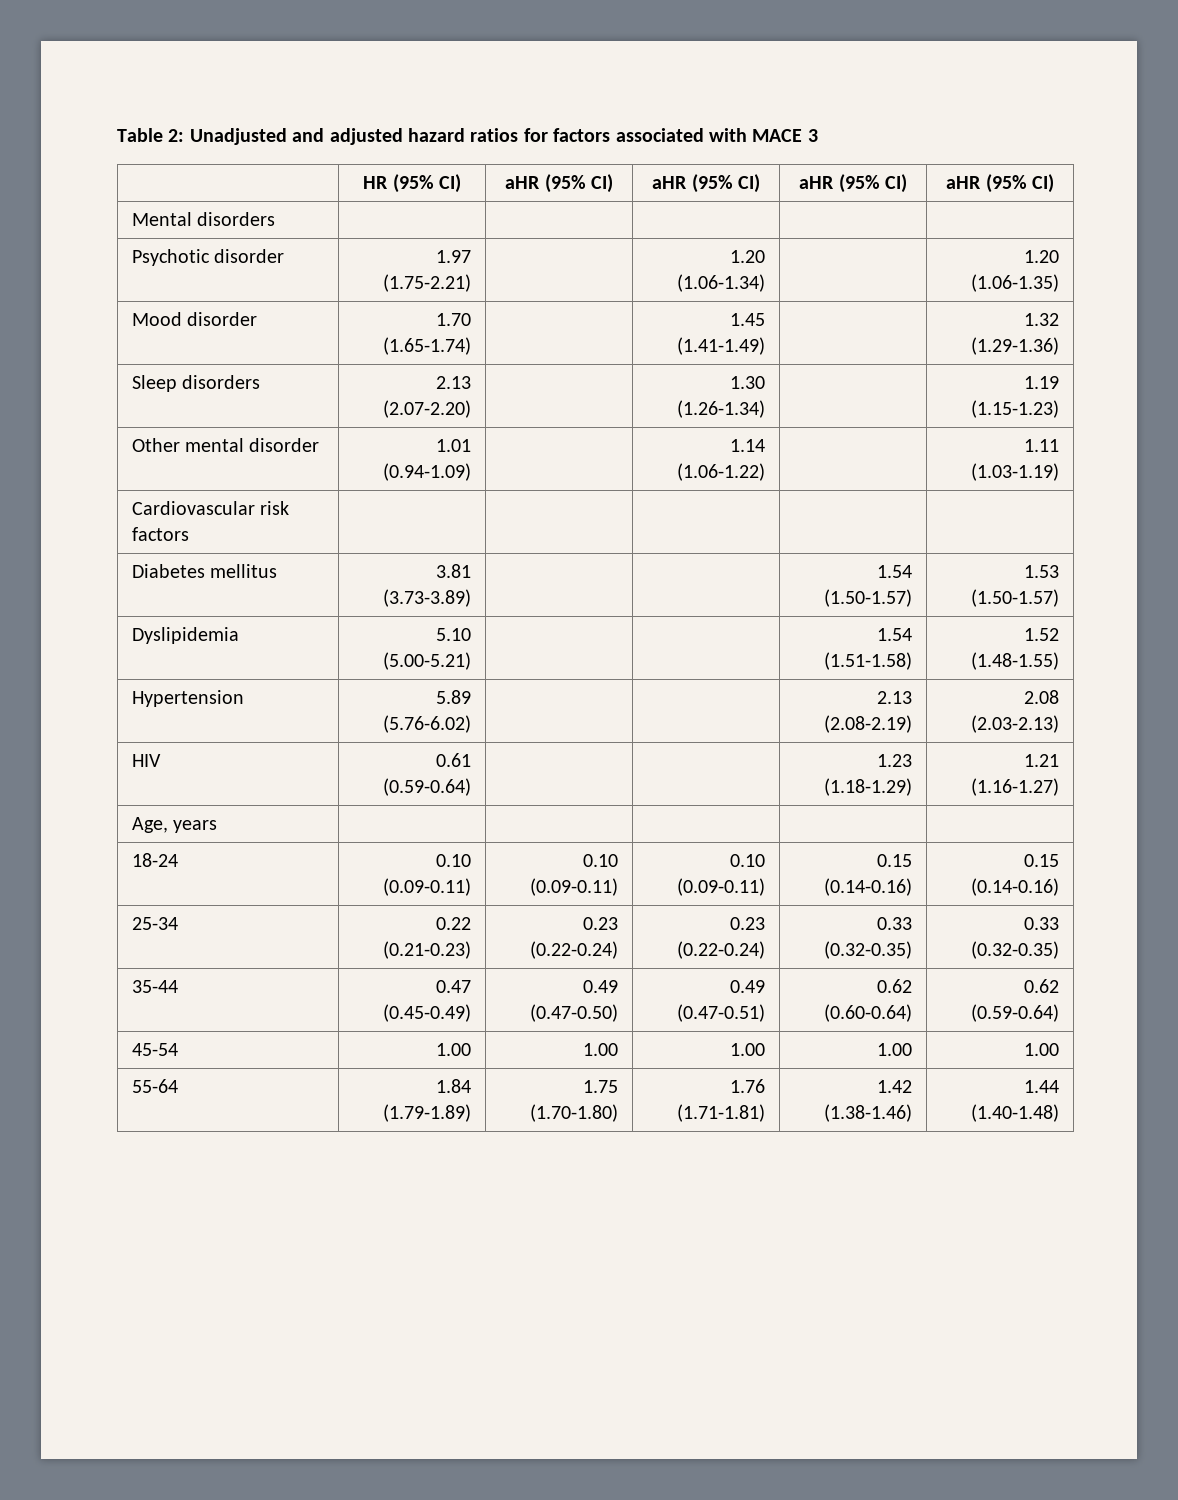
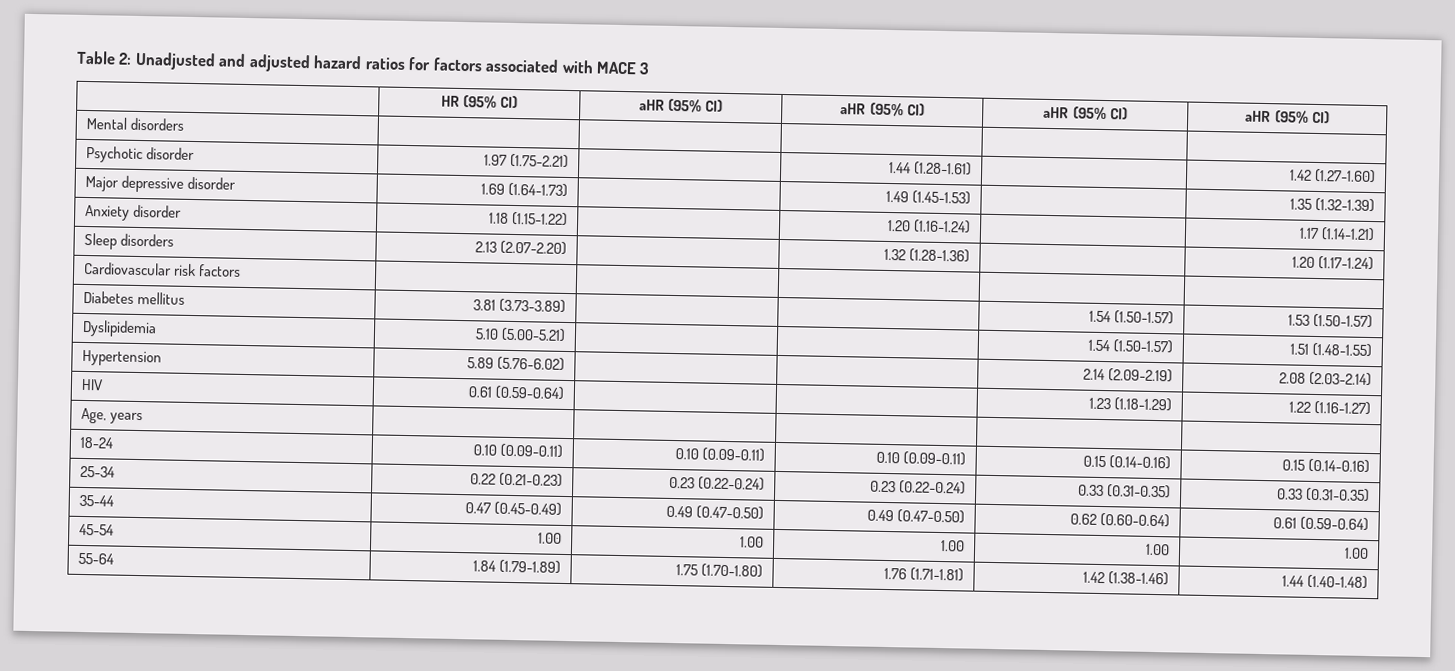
- Psychotic disorder | 1.97 (1.75-2.21) | | 1.20 (1.06-1.34) | | 1.20 (1.06-1.35)
- Mood disorder | 1.70 (1.65-1.74) | | 1.45 (1.41-1.49) | | 1.32 (1.29-1.36)
- Sleep disorders | 2.13 (2.07-2.20) | | 1.30 (1.26-1.34) | | 1.19 (1.15-1.23)
- Other mental disorder | 1.01 (0.94-1.09) | | 1.14 (1.06-1.22) | | 1.11 (1.03-1.19)
+ Psychotic disorder | 1.97 (1.75-2.21) | | 1.44 (1.28-1.61) | | 1.42 (1.27-1.60)
+ Major depressive disorder | 1.69 (1.64-1.73) | | 1.49 (1.45-1.53) | | 1.35 (1.32-1.39)
+ Anxiety disorder | 1.18 (1.15-1.22) | | 1.20 (1.16-1.24) | | 1.17 (1.14-1.21)
+ Sleep disorders | 2.13 (2.07-2.20) | | 1.32 (1.28-1.36) | | 1.20 (1.17-1.24)
- Dyslipidemia | 5.10 (5.00-5.21) | | | 1.54 (1.51-1.58) | 1.52 (1.48-1.55)
+ Dyslipidemia | 5.10 (5.00-5.21) | | | 1.54 (1.50-1.57) | 1.51 (1.48-1.55)
- Hypertension | 5.89 (5.76-6.02) | | | 2.13 (2.08-2.19) | 2.08 (2.03-2.13)
+ Hypertension | 5.89 (5.76-6.02) | | | 2.14 (2.09-2.19) | 2.08 (2.03-2.14)
- HIV | 0.61 (0.59-0.64) | | | 1.23 (1.18-1.29) | 1.21 (1.16-1.27)
+ HIV | 0.61 (0.59-0.64) | | | 1.23 (1.18-1.29) | 1.22 (1.16-1.27)
- 25-34 | 0.22 (0.21-0.23) | 0.23 (0.22-0.24) | 0.23 (0.22-0.24) | 0.33 (0.32-0.35) | 0.33 (0.32-0.35)
+ 25-34 | 0.22 (0.21-0.23) | 0.23 (0.22-0.24) | 0.23 (0.22-0.24) | 0.33 (0.31-0.35) | 0.33 (0.31-0.35)
- 35-44 | 0.47 (0.45-0.49) | 0.49 (0.47-0.50) | 0.49 (0.47-0.51) | 0.62 (0.60-0.64) | 0.62 (0.59-0.64)
+ 35-44 | 0.47 (0.45-0.49) | 0.49 (0.47-0.50) | 0.49 (0.47-0.50) | 0.62 (0.60-0.64) | 0.61 (0.59-0.64)

